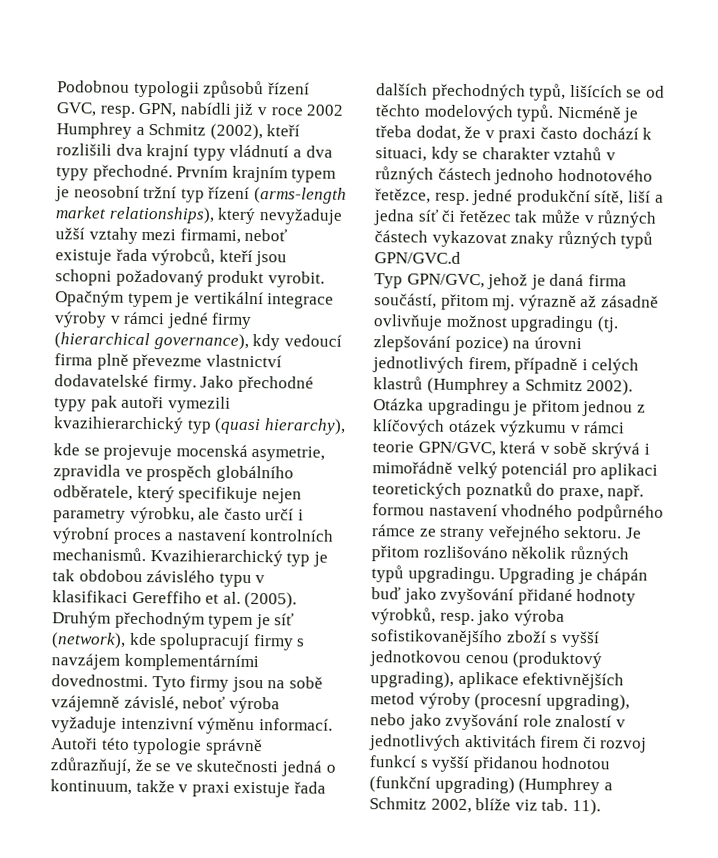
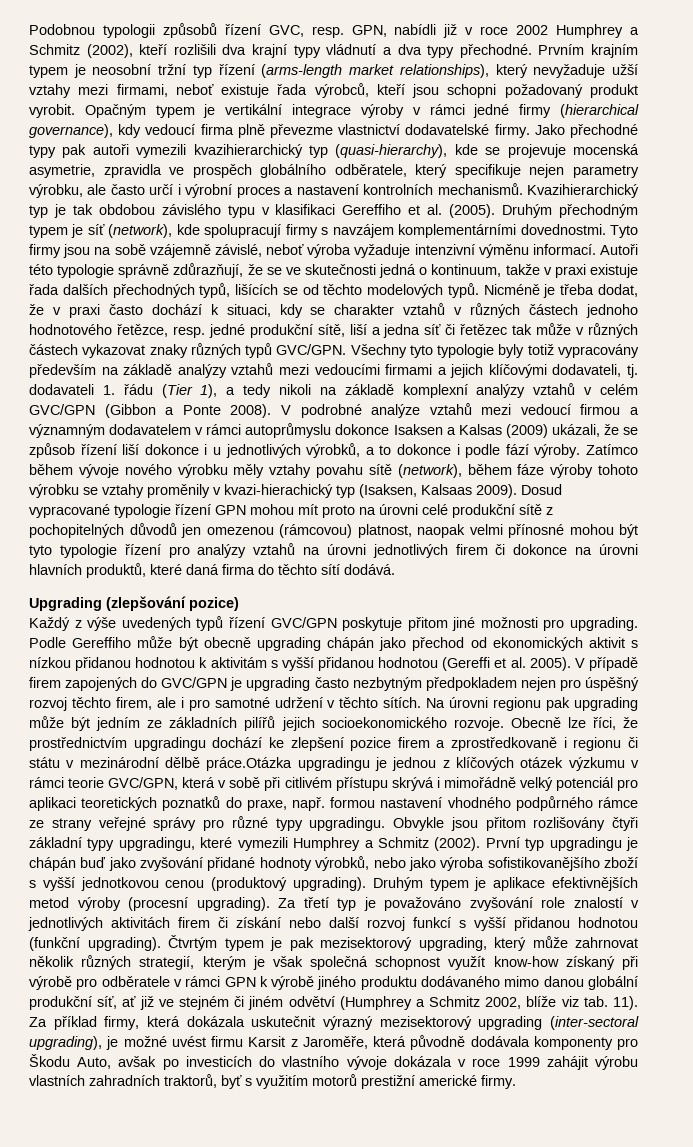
- Jako přechodné typy pak autoři vymezili kvazihierarchický typ (quasi hierarchy),
- kde se projevuje mocenská asymetrie, zpravidla ve prospěch globálního odběratele, který specifikuje nejen parametry výrobku, ale často určí i výrobní proces a nastavení kontrolních mechanismů.
+ Jako přechodné typy pak autoři vymezili kvazihierarchický typ (quasi-hierarchy), kde se projevuje mocenská asymetrie, zpravidla ve prospěch globálního odběratele, který specifikuje nejen parametry výrobku, ale často určí i výrobní proces a nastavení kontrolních mechanismů.
- Nicméně je třeba dodat, že v praxi často dochází k situaci, kdy se charakter vztahů v různých částech jednoho hodnotového řetězce, resp. jedné produkční sítě, liší a jedna síť či řetězec tak může v různých částech vykazovat znaky různých typů GPN/GVC.d
- Typ GPN/GVC, jehož je daná firma součástí, přitom mj. výrazně až zásadně ovlivňuje možnost upgradingu (tj. zlepšování pozice) na úrovni jednotlivých firem, případně i celých klastrů (Humphrey a Schmitz 2002). Otázka upgradingu je přitom jednou z klíčových otázek výzkumu v rámci teorie GPN/GVC, která v sobě skrývá i mimořádně velký potenciál pro aplikaci teoretických poznatků do praxe, např. formou nastavení vhodného podpůrného rámce ze strany veřejného sektoru. Je přitom rozlišováno několik různých typů upgradingu. Upgrading je chápán buď jako zvyšování přidané hodnoty výrobků, resp. jako výroba sofistikovanějšího zboží s vyšší jednotkovou cenou (produktový upgrading), aplikace efektivnějších metod výroby (procesní upgrading), nebo jako zvyšování role znalostí v jednotlivých aktivitách firem či rozvoj funkcí s vyšší přidanou hodnotou (funkční upgrading) (Humphrey a Schmitz 2002, blíže viz tab. 11).
+ Nicméně je třeba dodat, že v praxi často dochází k situaci, kdy se charakter vztahů v různých částech jednoho hodnotového řetězce, resp. jedné produkční sítě, liší a jedna síť či řetězec tak může v různých částech vykazovat znaky různých typů GVC/GPN. Všechny tyto typologie byly totiž vypracovány především na základě analýzy vztahů mezi vedoucími firmami a jejich klíčovými dodavateli, tj. dodavateli 1. řádu (Tier 1), a tedy nikoli na základě komplexní analýzy vztahů v celém GVC/GPN (Gibbon a Ponte 2008). V podrobné analýze vztahů mezi vedoucí firmou a významným dodavatelem v rámci autoprůmyslu dokonce Isaksen a Kalsas (2009) ukázali, že se způsob řízení liší dokonce i u jednotlivých výrobků, a to dokonce i podle fází výroby. Zatímco během vývoje nového výrobku měly vztahy povahu sítě (network), během fáze výroby tohoto výrobku se vztahy proměnily v kvazi-hierachický typ (Isaksen, Kalsaas 2009). Dosud vypracované typologie řízení GPN mohou mít proto na úrovni celé produkční sítě z pochopitelných důvodů jen omezenou (rámcovou) platnost, naopak velmi přínosné mohou být tyto typologie řízení pro analýzy vztahů na úrovni jednotlivých firem či dokonce na úrovni hlavních produktů, které daná firma do těchto sítí dodává.
+ Upgrading (zlepšování pozice)
+ Každý z výše uvedených typů řízení GVC/GPN poskytuje přitom jiné možnosti pro upgrading. Podle Gereffiho může být obecně upgrading chápán jako přechod od ekonomických aktivit s nízkou přidanou hodnotou k aktivitám s vyšší přidanou hodnotou (Gereffi et al. 2005). V případě firem zapojených do GVC/GPN je upgrading často nezbytným předpokladem nejen pro úspěšný rozvoj těchto firem, ale i pro samotné udržení v těchto sítích. Na úrovni regionu pak upgrading může být jedním ze základních pilířů jejich socioekonomického rozvoje. Obecně lze říci, že prostřednictvím upgradingu dochází ke zlepšení pozice firem a zprostředkovaně i regionu či státu v mezinárodní dělbě práce.Otázka upgradingu je jednou z klíčových otázek výzkumu v rámci teorie GVC/GPN, která v sobě při citlivém přístupu skrývá i mimořádně velký potenciál pro aplikaci teoretických poznatků do praxe, např. formou nastavení vhodného podpůrného rámce ze strany veřejné správy pro různé typy upgradingu. Obvykle jsou přitom rozlišovány čtyři základní typy upgradingu, které vymezili Humphrey a Schmitz (2002). První typ upgradingu je chápán buď jako zvyšování přidané hodnoty výrobků, nebo jako výroba sofistikovanějšího zboží s vyšší jednotkovou cenou (produktový upgrading). Druhým typem je aplikace efektivnějších metod výroby (procesní upgrading). Za třetí typ je považováno zvyšování role znalostí v jednotlivých aktivitách firem či získání nebo další rozvoj funkcí s vyšší přidanou hodnotou (funkční upgrading). Čtvrtým typem je pak mezisektorový upgrading, který může zahrnovat několik různých strategií, kterým je však společná schopnost využít know-how získaný při výrobě pro odběratele v rámci GPN k výrobě jiného produktu dodávaného mimo danou globální produkční síť, ať již ve stejném či jiném odvětví (Humphrey a Schmitz 2002, blíže viz tab. 11).
+ Za příklad firmy, která dokázala uskutečnit výrazný mezisektorový upgrading (inter-sectoral upgrading), je možné uvést firmu Karsit z Jaroměře, která původně dodávala komponenty pro Škodu Auto, avšak po investicích do vlastního vývoje dokázala v roce 1999 zahájit výrobu vlastních zahradních traktorů, byť s využitím motorů prestižní americké firmy.

